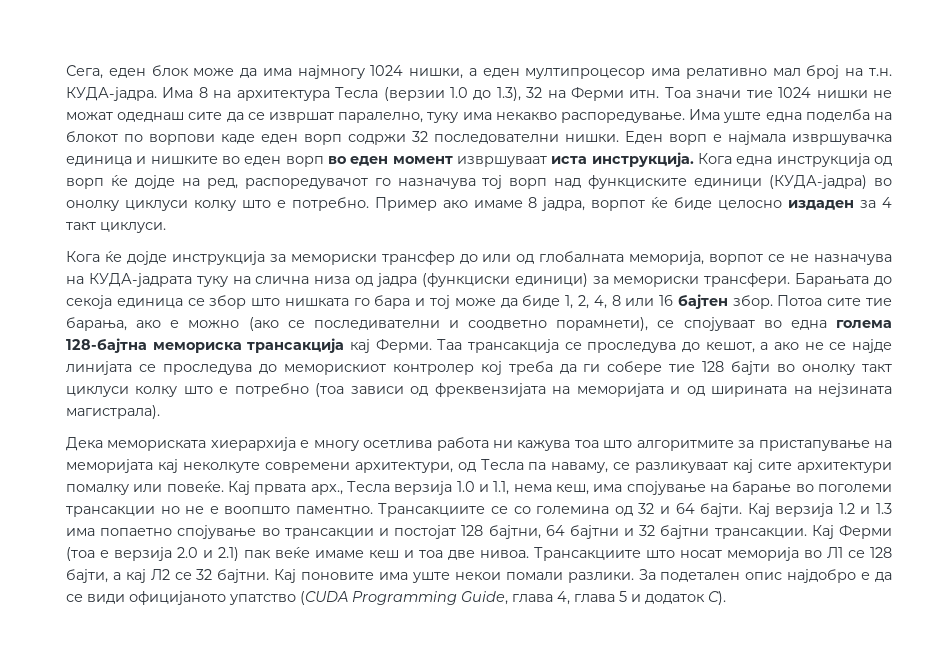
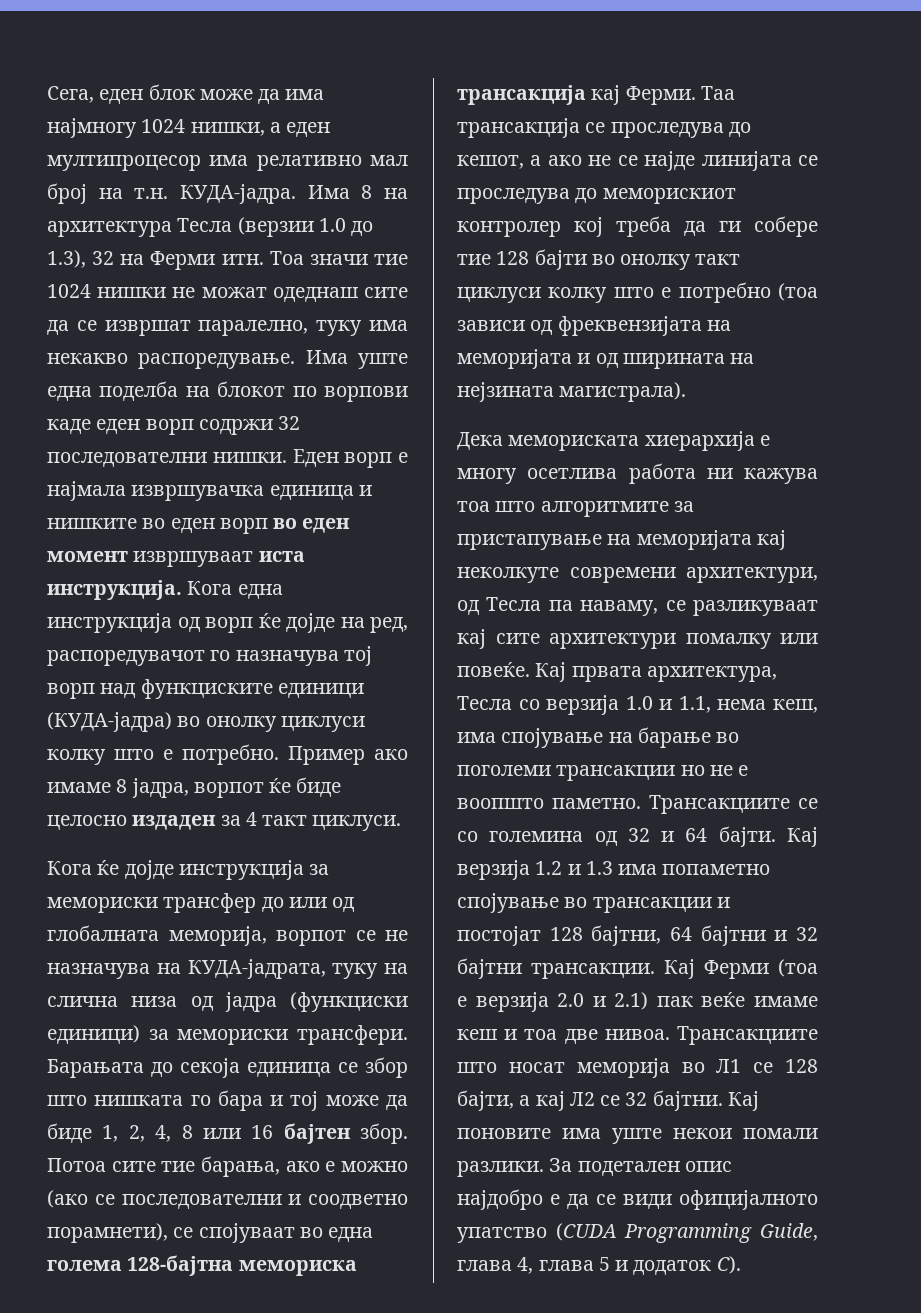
- Кога ќе дојде инструкција за мемориски трансфер до или од глобалната меморија, ворпот се не назначува на КУДА-јадрата туку на слична низа од јадра (функциски единици) за мемориски трансфери.
+ Кога ќе дојде инструкција за мемориски трансфер до или од глобалната меморија, ворпот се не назначува на КУДА-јадрата, туку на слична низа од јадра (функциски единици) за мемориски трансфери.
- Потоа сите тие барања, ако е можно (ако се последивателни и соодветно порамнети), се спојуваат во една голема 128-бајтна мемориска трансакција кај Ферми.
+ Потоа сите тие барања, ако е можно (ако се последователни и соодветно порамнети), се спојуваат во една голема 128-бајтна мемориска трансакција кај Ферми.
- Кај првата арх., Тесла верзија 1.0 и 1.1, нема кеш, има спојување на барање во поголеми трансакции но не е воопшто паментно.
+ Кај првата архитектура, Тесла со верзија 1.0 и 1.1, нема кеш, има спојување на барање во поголеми трансакции но не е воопшто паметно.
- Кај верзија 1.2 и 1.3 има попаетно спојување во трансакции и постојат 128 бајтни, 64 бајтни и 32 бајтни трансакции.
+ Кај верзија 1.2 и 1.3 има попаметно спојување во трансакции и постојат 128 бајтни, 64 бајтни и 32 бајтни трансакции.
- За подетален опис најдобро е да се види официјаното упатство (CUDA Programming Guide, глава 4, глава 5 и додаток C).
+ За подетален опис најдобро е да се види официјалното упатство (CUDA Programming Guide, глава 4, глава 5 и додаток C).

